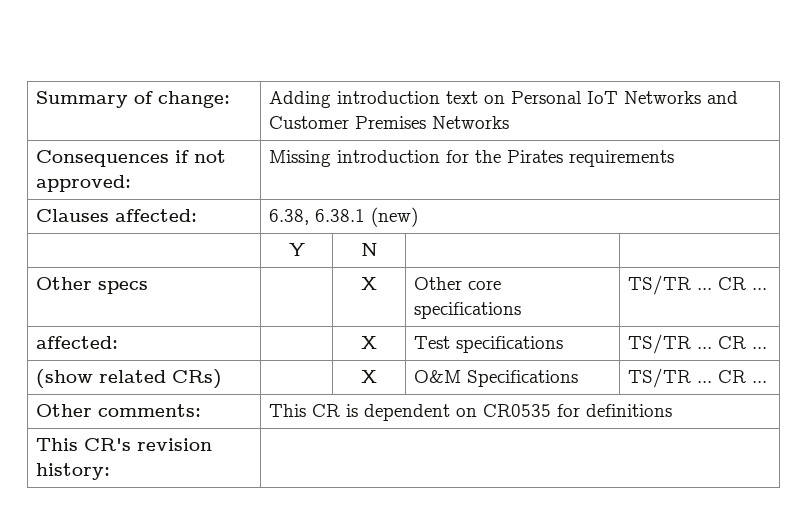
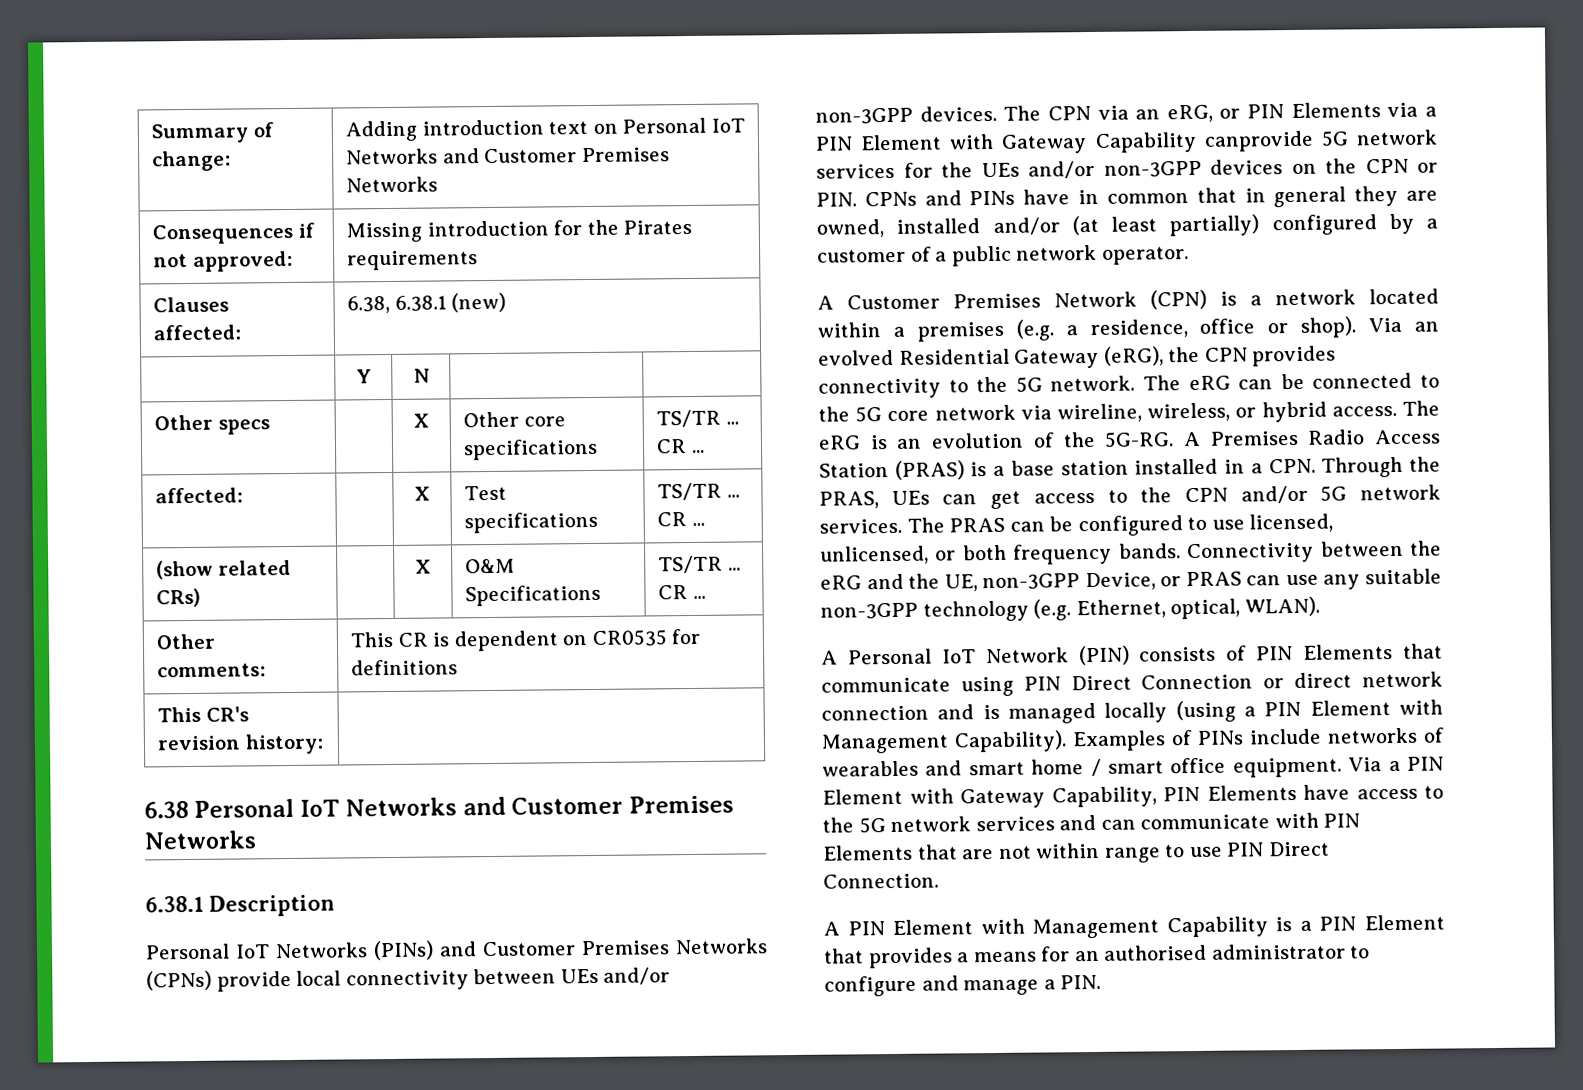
+ 6.38 Personal IoT Networks and Customer Premises Networks
+ 6.38.1 Description
+ Personal IoT Networks (PINs) and Customer Premises Networks (CPNs) provide local connectivity between UEs and/or non-3GPP devices. The CPN via an eRG, or PIN Elements via a PIN Element with Gateway Capability canprovide 5G network services for the UEs and/or non-3GPP devices on the CPN or PIN. CPNs and PINs have in common that in general they are owned, installed and/or (at least partially) configured by a customer of a public network operator.
+ A Customer Premises Network (CPN) is a network located within a premises (e.g. a residence, office or shop). Via an evolved Residential Gateway (eRG), the CPN provides connectivity to the 5G network. The eRG can be connected to the 5G core network via wireline, wireless, or hybrid access. The eRG is an evolution of the 5G-RG. A Premises Radio Access Station (PRAS) is a base station installed in a CPN. Through the PRAS, UEs can get access to the CPN and/or 5G network services. The PRAS can be configured to use licensed, unlicensed, or both frequency bands. Connectivity between the eRG and the UE, non-3GPP Device, or PRAS can use any suitable non-3GPP technology (e.g. Ethernet, optical, WLAN).
+ A Personal IoT Network (PIN) consists of PIN Elements that communicate using PIN Direct Connection or direct network connection and is managed locally (using a PIN Element with Management Capability). Examples of PINs include networks of wearables and smart home / smart office equipment. Via a PIN Element with Gateway Capability, PIN Elements have access to the 5G network services and can communicate with PIN Elements that are not within range to use PIN Direct Connection.
+ A PIN Element with Management Capability is a PIN Element that provides a means for an authorised administrator to configure and manage a PIN.

